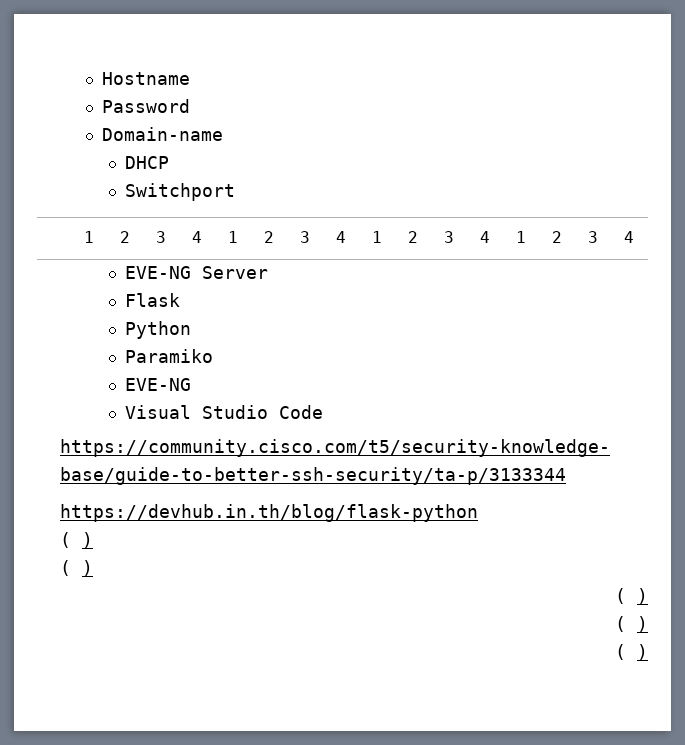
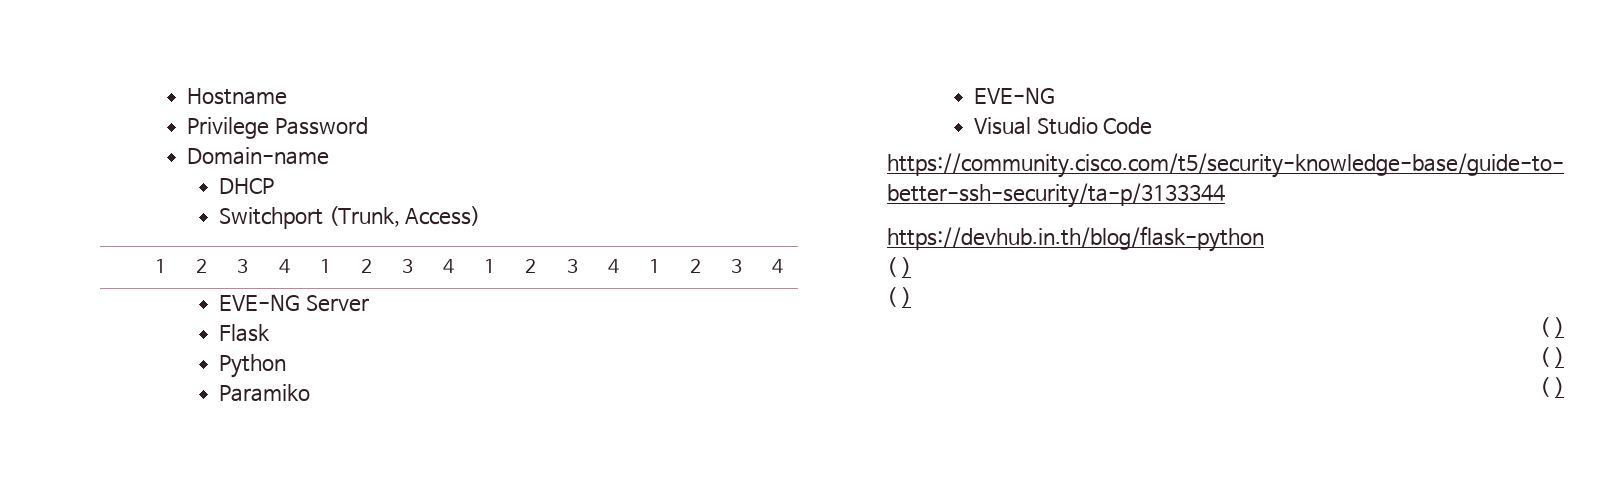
- Password
+ Privilege Password
- Switchport
+ Switchport (Trunk, Access)

